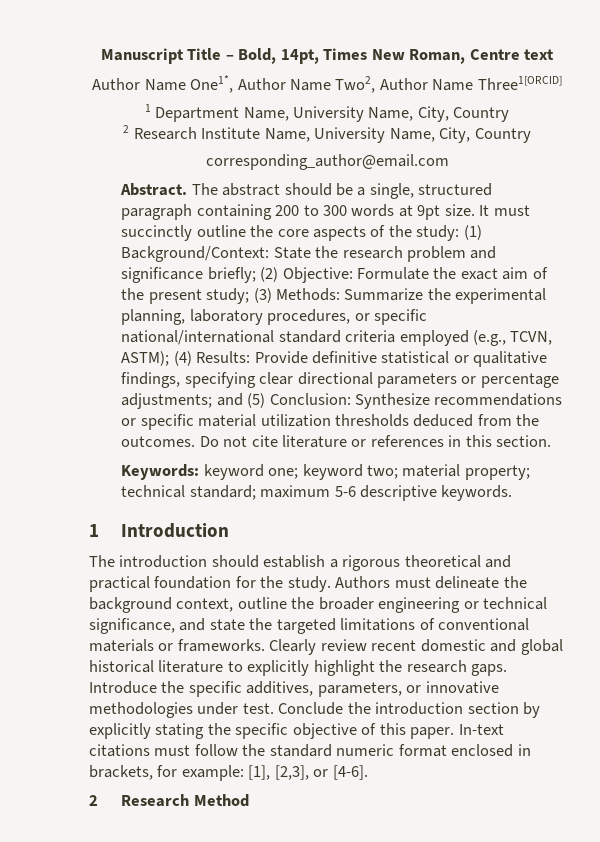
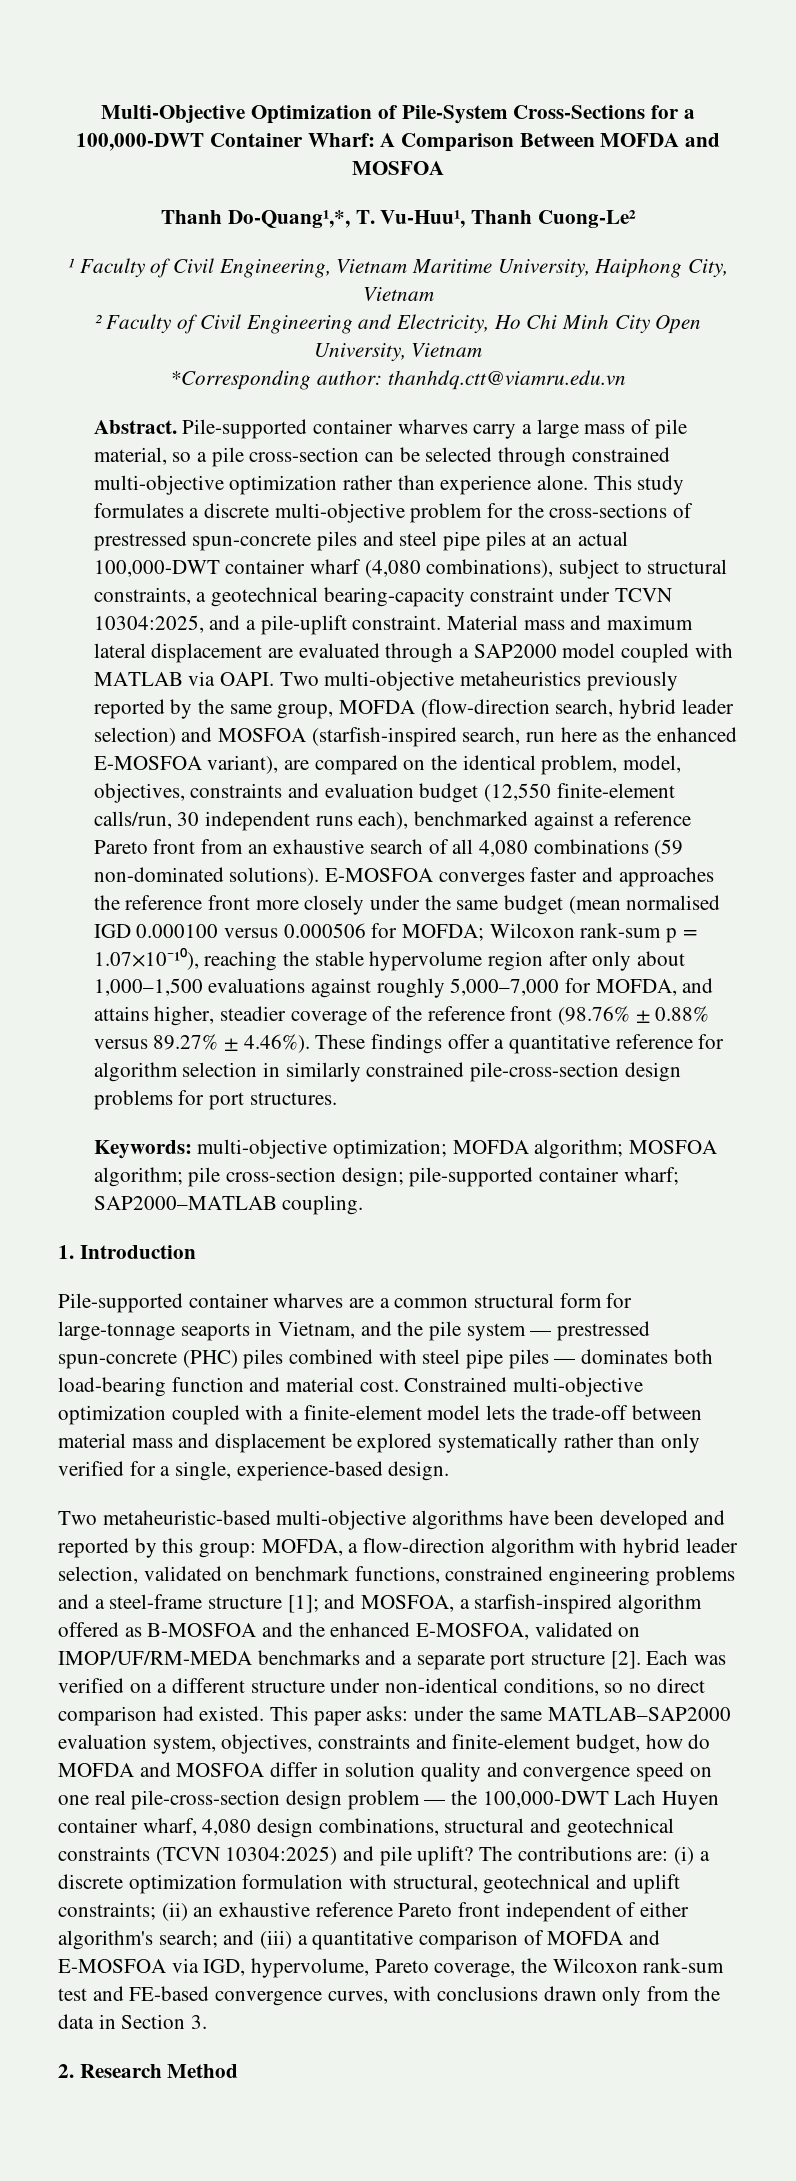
- Manuscript Title – Bold, 14pt, Times New Roman, Centre text
- Author Name One1*, Author Name Two2, Author Name Three1[ORCID]
- 1 Department Name, University Name, City, Country
- 2 Research Institute Name, University Name, City, Country
- corresponding_author@email.com
- Abstract. The abstract should be a single, structured paragraph containing 200 to 300 words at 9pt size. It must succinctly outline the core aspects of the study: (1) Background/Context: State the research problem and significance briefly; (2) Objective: Formulate the exact aim of the present study; (3) Methods: Summarize the experimental planning, laboratory procedures, or specific national/international standard criteria employed (e.g., TCVN, ASTM); (4) Results: Provide definitive statistical or qualitative findings, specifying clear directional parameters or percentage adjustments; and (5) Conclusion: Synthesize recommendations or specific material utilization thresholds deduced from the outcomes. Do not cite literature or references in this section.
- Keywords: keyword one; keyword two; material property; technical standard; maximum 5-6 descriptive keywords.
- 1 Introduction
- The introduction should establish a rigorous theoretical and practical foundation for the study. Authors must delineate the background context, outline the broader engineering or technical significance, and state the targeted limitations of conventional materials or frameworks. Clearly review recent domestic and global historical literature to explicitly highlight the research gaps. Introduce the specific additives, parameters, or innovative methodologies under test. Conclude the introduction section by explicitly stating the specific objective of this paper. In-text citations must follow the standard numeric format enclosed in brackets, for example: [1], [2,3], or [4-6].
- 2 Research Method
+ Multi-Objective Optimization of Pile-System Cross-Sections for a 100,000-DWT Container Wharf: A Comparison Between MOFDA and MOSFOA
+ Thanh Do-Quang¹,*, T. Vu-Huu¹, Thanh Cuong-Le²
+ ¹ Faculty of Civil Engineering, Vietnam Maritime University, Haiphong City, Vietnam
+ ² Faculty of Civil Engineering and Electricity, Ho Chi Minh City Open University, Vietnam
+ *Corresponding author: thanhdq.ctt@viamru.edu.vn
+ Abstract. Pile-supported container wharves carry a large mass of pile material, so a pile cross-section can be selected through constrained multi-objective optimization rather than experience alone. This study formulates a discrete multi-objective problem for the cross-sections of prestressed spun-concrete piles and steel pipe piles at an actual 100,000-DWT container wharf (4,080 combinations), subject to structural constraints, a geotechnical bearing-capacity constraint under TCVN 10304:2025, and a pile-uplift constraint. Material mass and maximum lateral displacement are evaluated through a SAP2000 model coupled with MATLAB via OAPI. Two multi-objective metaheuristics previously reported by the same group, MOFDA (flow-direction search, hybrid leader selection) and MOSFOA (starfish-inspired search, run here as the enhanced E-MOSFOA variant), are compared on the identical problem, model, objectives, constraints and evaluation budget (12,550 finite-element calls/run, 30 independent runs each), benchmarked against a reference Pareto front from an exhaustive search of all 4,080 combinations (59 non-dominated solutions). E-MOSFOA converges faster and approaches the reference front more closely under the same budget (mean normalised IGD 0.000100 versus 0.000506 for MOFDA; Wilcoxon rank-sum p = 1.07×10⁻¹⁰), reaching the stable hypervolume region after only about 1,000–1,500 evaluations against roughly 5,000–7,000 for MOFDA, and attains higher, steadier coverage of the reference front (98.76% ± 0.88% versus 89.27% ± 4.46%). These findings offer a quantitative reference for algorithm selection in similarly constrained pile-cross-section design problems for port structures.
+ Keywords: multi-objective optimization; MOFDA algorithm; MOSFOA algorithm; pile cross-section design; pile-supported container wharf; SAP2000–MATLAB coupling.
+ 1. Introduction
+ Pile-supported container wharves are a common structural form for large-tonnage seaports in Vietnam, and the pile system — prestressed spun-concrete (PHC) piles combined with steel pipe piles — dominates both load-bearing function and material cost. Constrained multi-objective optimization coupled with a finite-element model lets the trade-off between material mass and displacement be explored systematically rather than only verified for a single, experience-based design.
+ Two metaheuristic-based multi-objective algorithms have been developed and reported by this group: MOFDA, a flow-direction algorithm with hybrid leader selection, validated on benchmark functions, constrained engineering problems and a steel-frame structure [1]; and MOSFOA, a starfish-inspired algorithm offered as B-MOSFOA and the enhanced E-MOSFOA, validated on IMOP/UF/RM-MEDA benchmarks and a separate port structure [2]. Each was verified on a different structure under non-identical conditions, so no direct comparison had existed. This paper asks: under the same MATLAB–SAP2000 evaluation system, objectives, constraints and finite-element budget, how do MOFDA and MOSFOA differ in solution quality and convergence speed on one real pile-cross-section design problem — the 100,000-DWT Lach Huyen container wharf, 4,080 design combinations, structural and geotechnical constraints (TCVN 10304:2025) and pile uplift? The contributions are: (i) a discrete optimization formulation with structural, geotechnical and uplift constraints; (ii) an exhaustive reference Pareto front independent of either algorithm's search; and (iii) a quantitative comparison of MOFDA and E-MOSFOA via IGD, hypervolume, Pareto coverage, the Wilcoxon rank-sum test and FE-based convergence curves, with conclusions drawn only from the data in Section 3.
+ 2. Research Method

